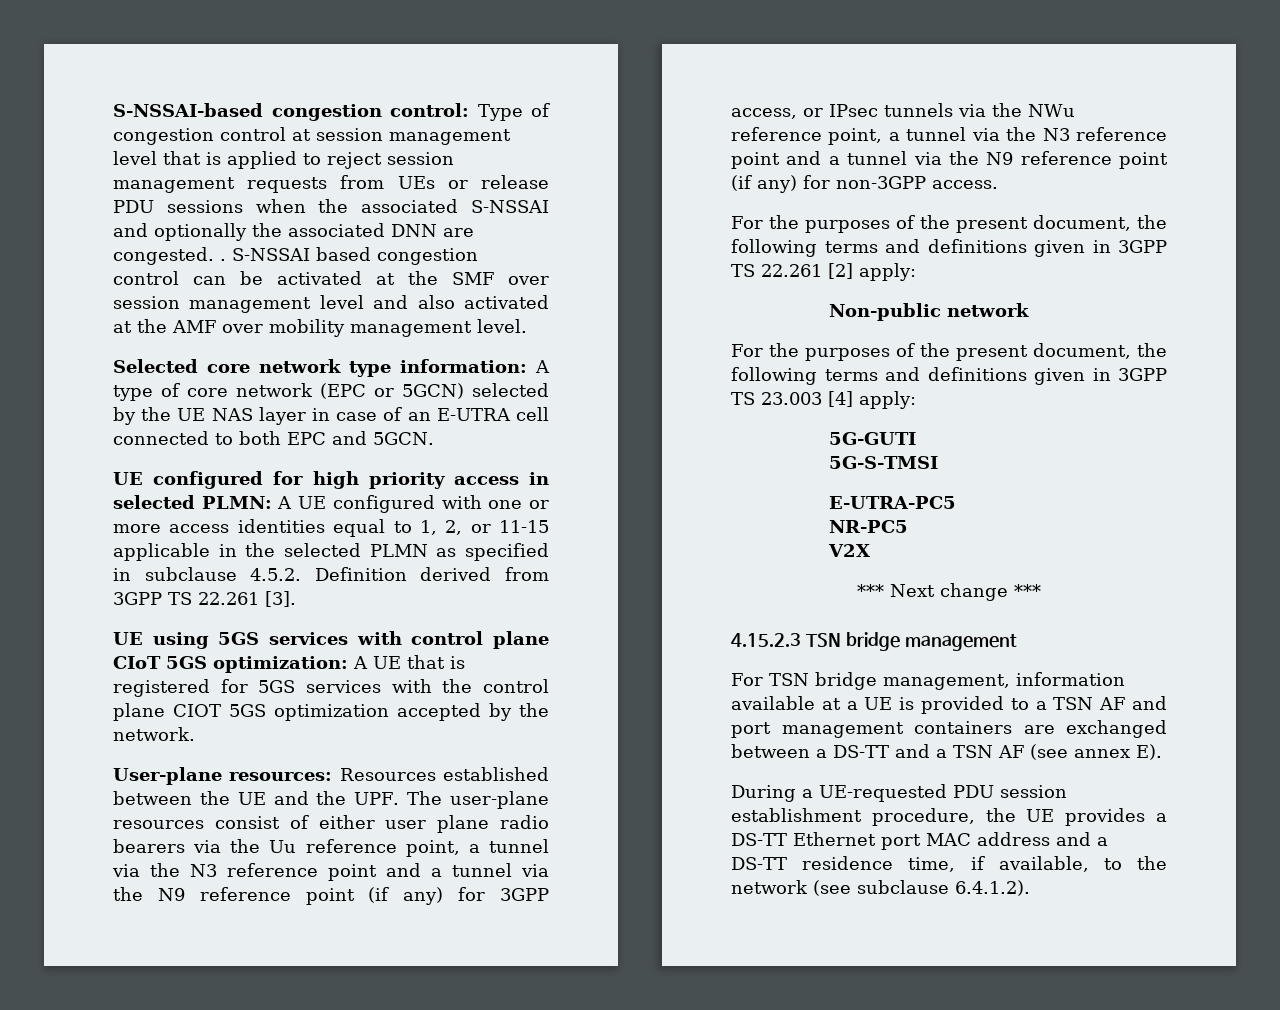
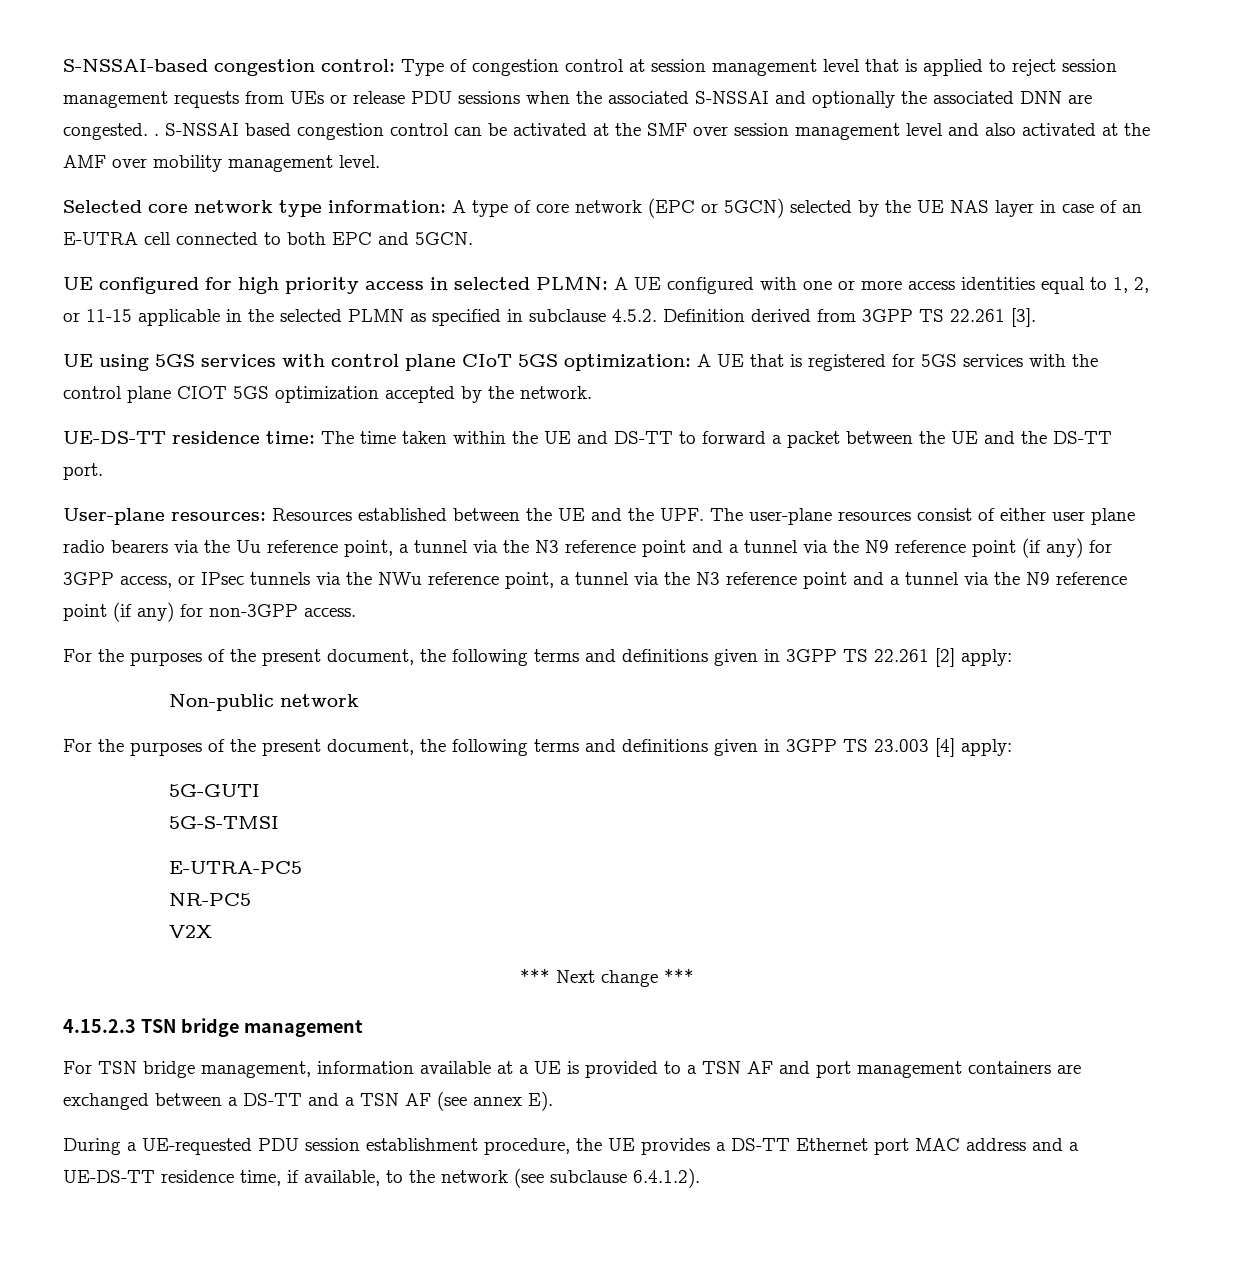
+ UE-DS-TT residence time: The time taken within the UE and DS-TT to forward a packet between the UE and the DS-TT port.
- During a UE-requested PDU session establishment procedure, the UE provides a DS-TT Ethernet port MAC address and a DS-TT residence time, if available, to the network (see subclause 6.4.1.2).
+ During a UE-requested PDU session establishment procedure, the UE provides a DS-TT Ethernet port MAC address and a UE-DS-TT residence time, if available, to the network (see subclause 6.4.1.2).

